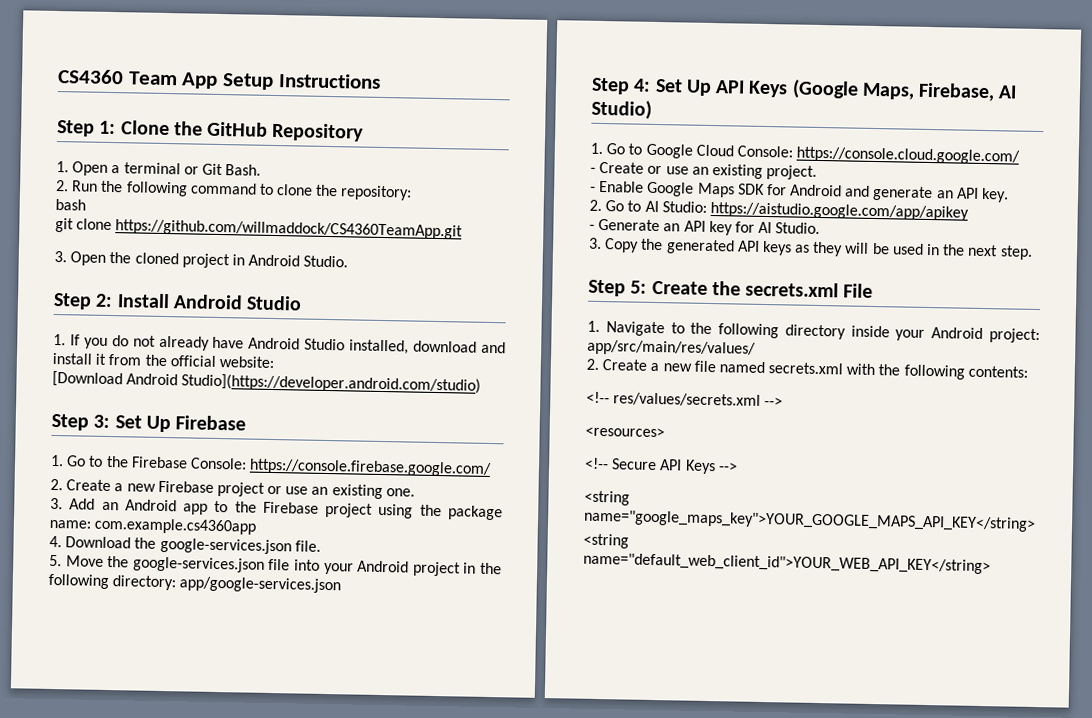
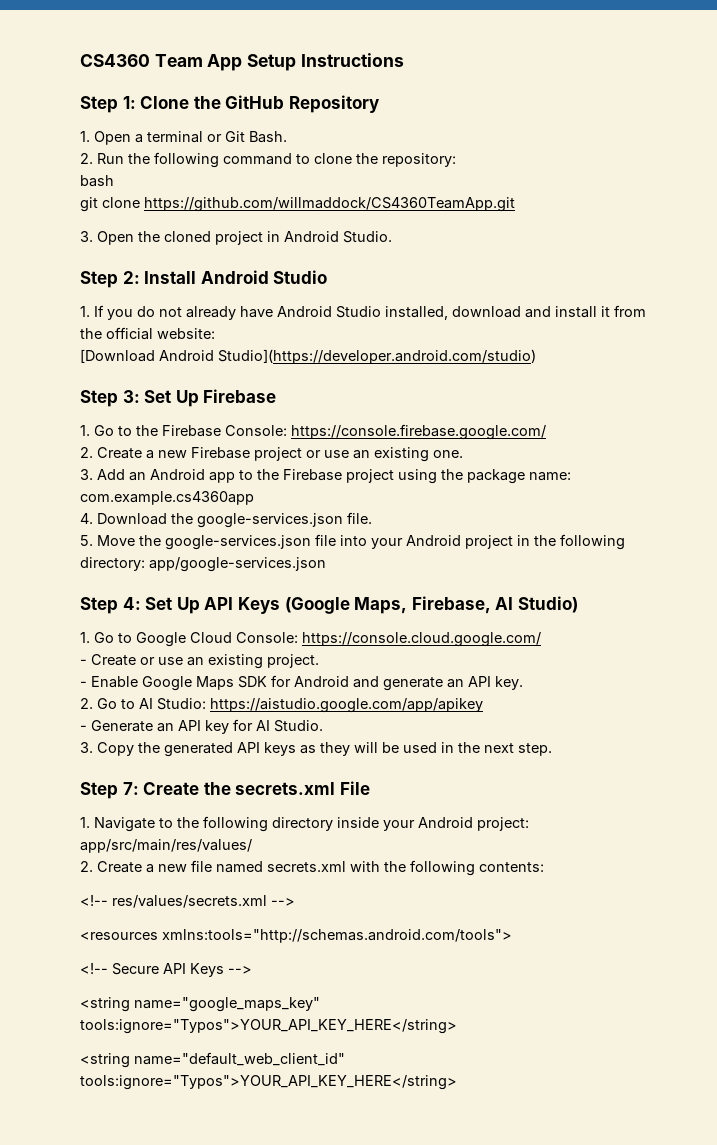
- Step 5: Create the secrets.xml File
+ Step 7: Create the secrets.xml File
- <resources>
+ <resources xmlns:tools="http://schemas.android.com/tools">
- <string name="google_maps_key">YOUR_GOOGLE_MAPS_API_KEY</string>
- <string name="default_web_client_id">YOUR_WEB_API_KEY</string>
+ <string name="google_maps_key" tools:ignore="Typos">YOUR_API_KEY_HERE</string>
+ <string name="default_web_client_id" tools:ignore="Typos">YOUR_API_KEY_HERE</string>

